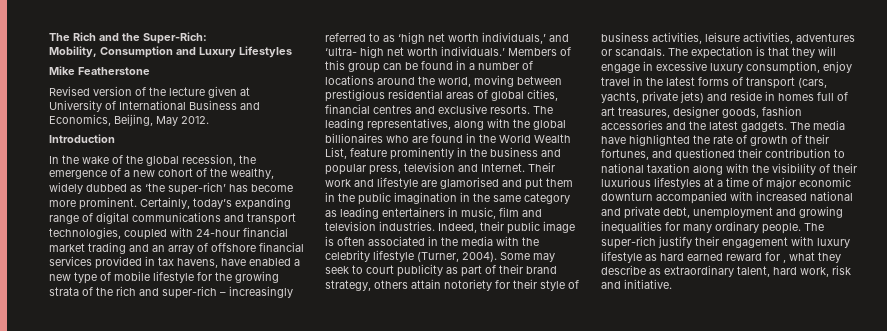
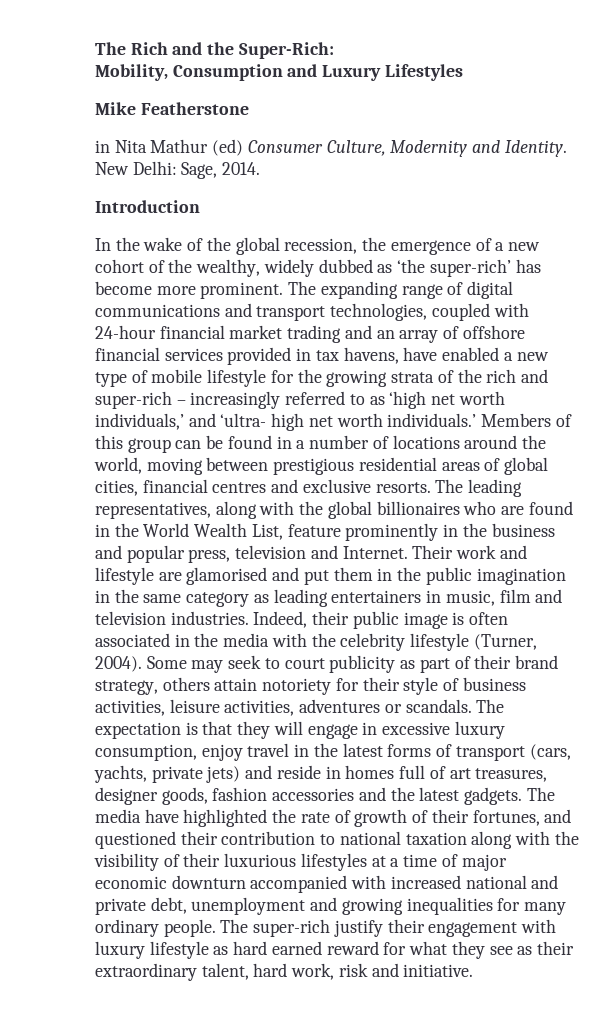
- Revised version of the lecture given at University of International Business and Economics, Beijing, May 2012.
+ in Nita Mathur (ed) Consumer Culture, Modernity and Identity. New Delhi: Sage, 2014.
- Certainly, today’s expanding range of digital communications and transport technologies, coupled with 24-hour financial market trading and an array of offshore financial services provided in tax havens, have enabled a new type of mobile lifestyle for the growing strata of the rich and super-rich – increasingly referred to as ‘high net worth individuals,’ and ‘ultra- high net worth individuals.’
+ The expanding range of digital communications and transport technologies, coupled with 24-hour financial market trading and an array of offshore financial services provided in tax havens, have enabled a new type of mobile lifestyle for the growing strata of the rich and super-rich – increasingly referred to as ‘high net worth individuals,’ and ‘ultra- high net worth individuals.’
- The super-rich justify their engagement with luxury lifestyle as hard earned reward for , what they describe as extraordinary talent, hard work, risk and initiative.
+ The super-rich justify their engagement with luxury lifestyle as hard earned reward for what they see as their extraordinary talent, hard work, risk and initiative.

